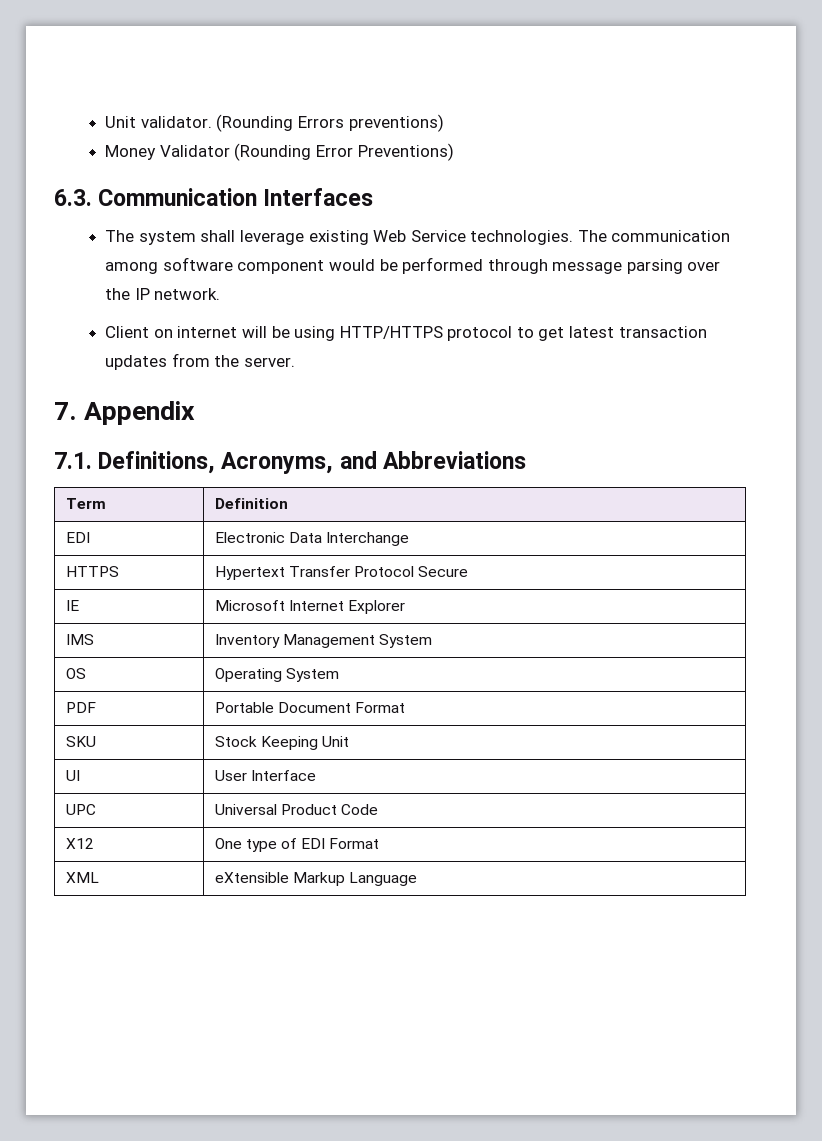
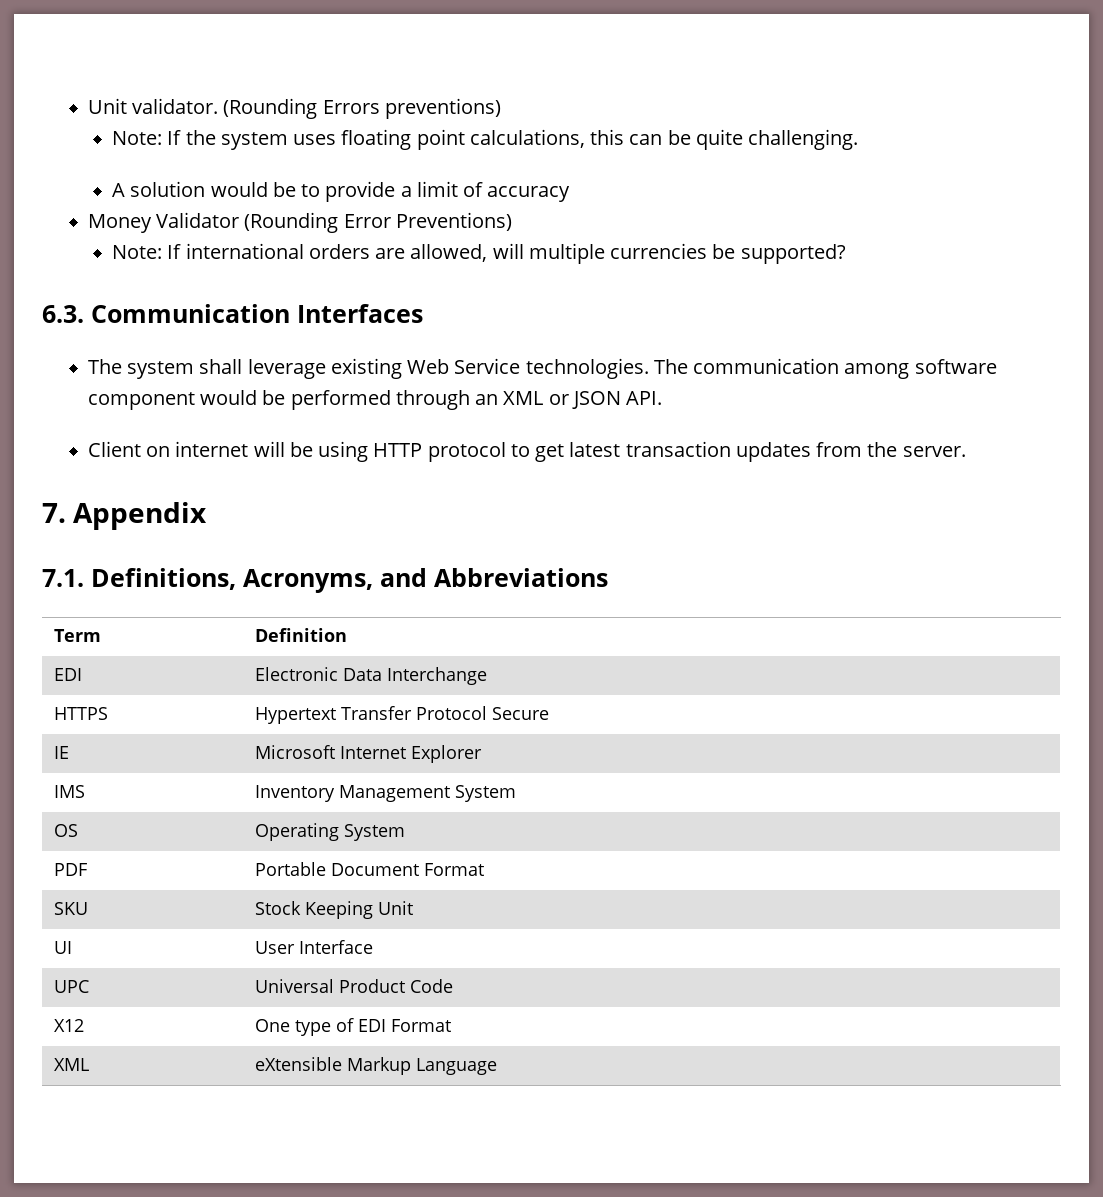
+ Note: If the system uses floating point calculations, this can be quite challenging.
+ A solution would be to provide a limit of accuracy
+ Note: If international orders are allowed, will multiple currencies be supported?
- The communication among software component would be performed through message parsing over the IP network.
+ The communication among software component would be performed through an XML or JSON API.
- Client on internet will be using HTTP/HTTPS protocol to get latest transaction updates from the server.
+ Client on internet will be using HTTP protocol to get latest transaction updates from the server.

